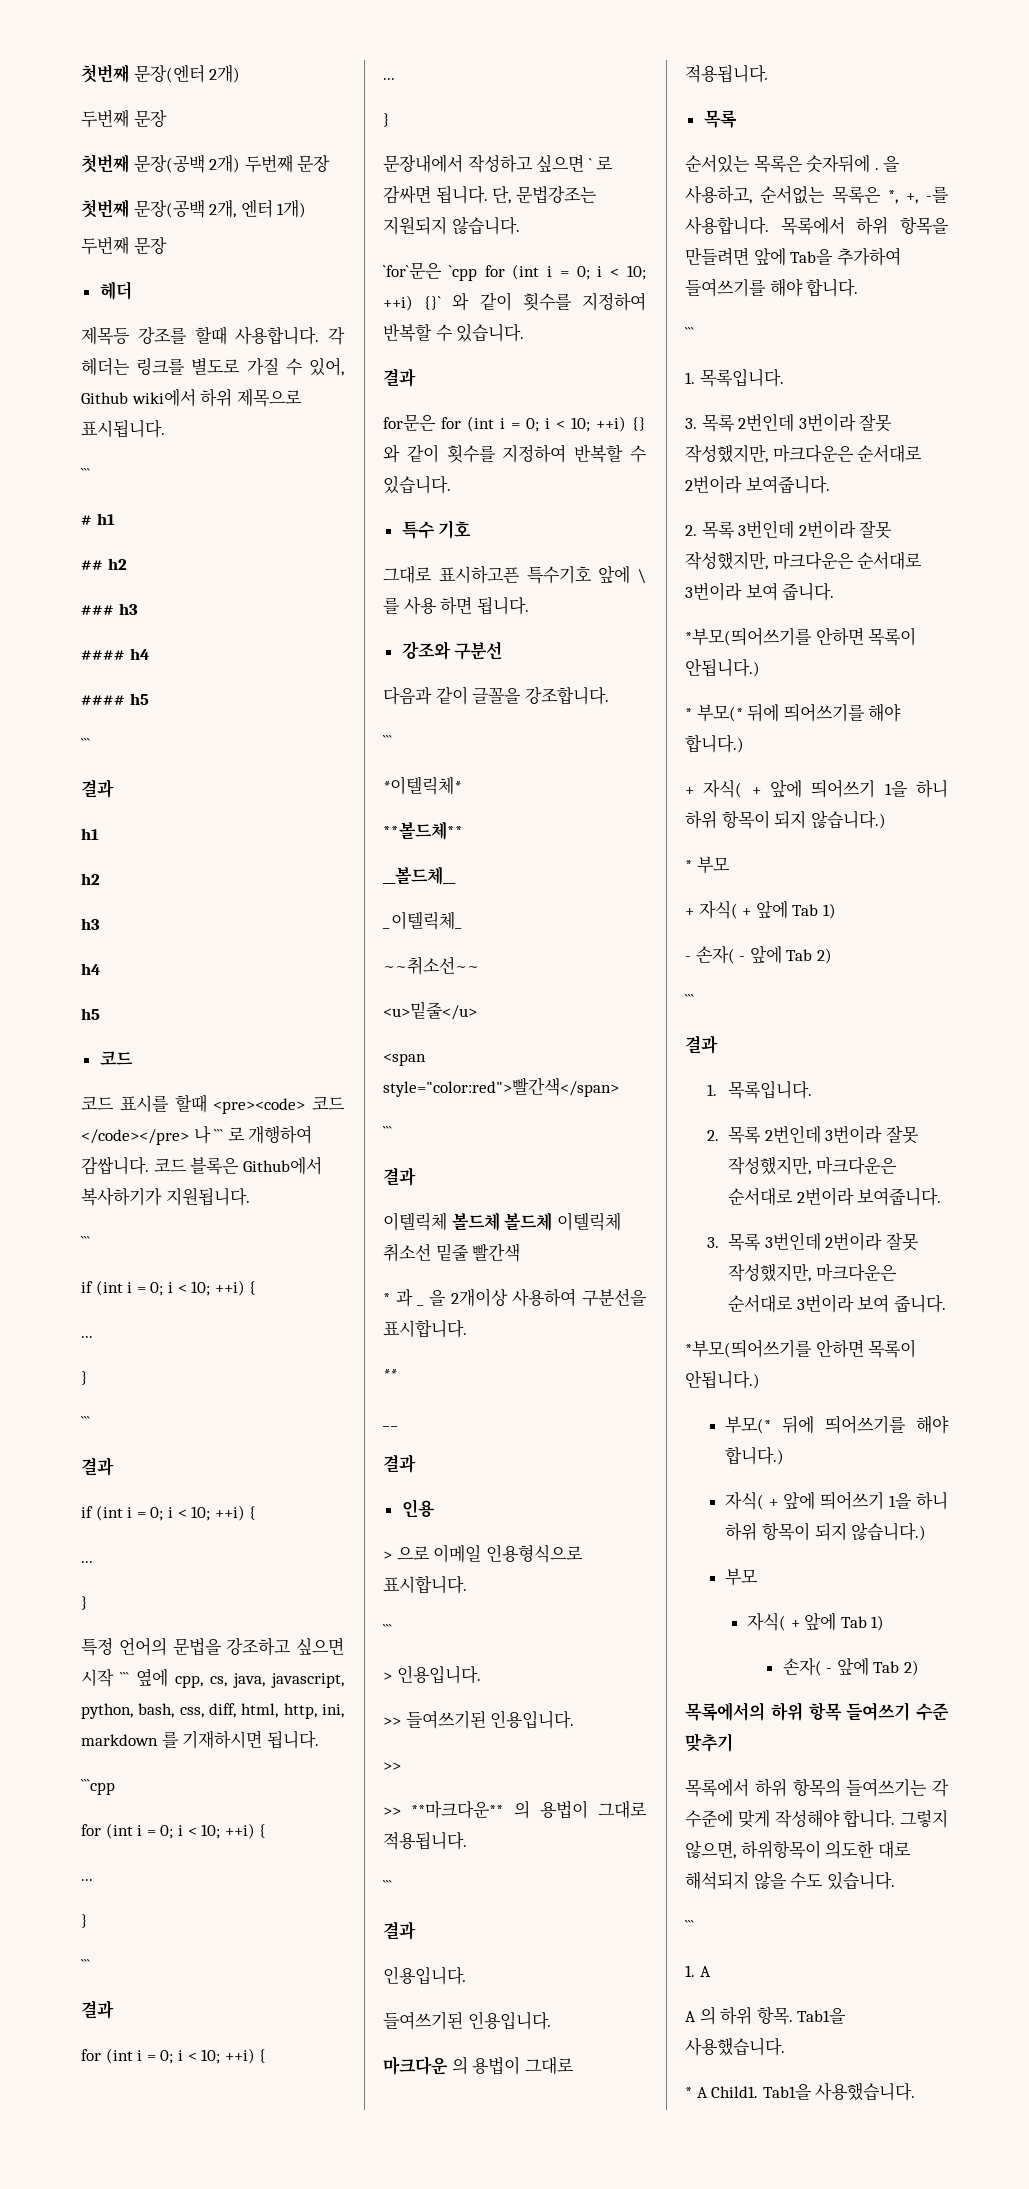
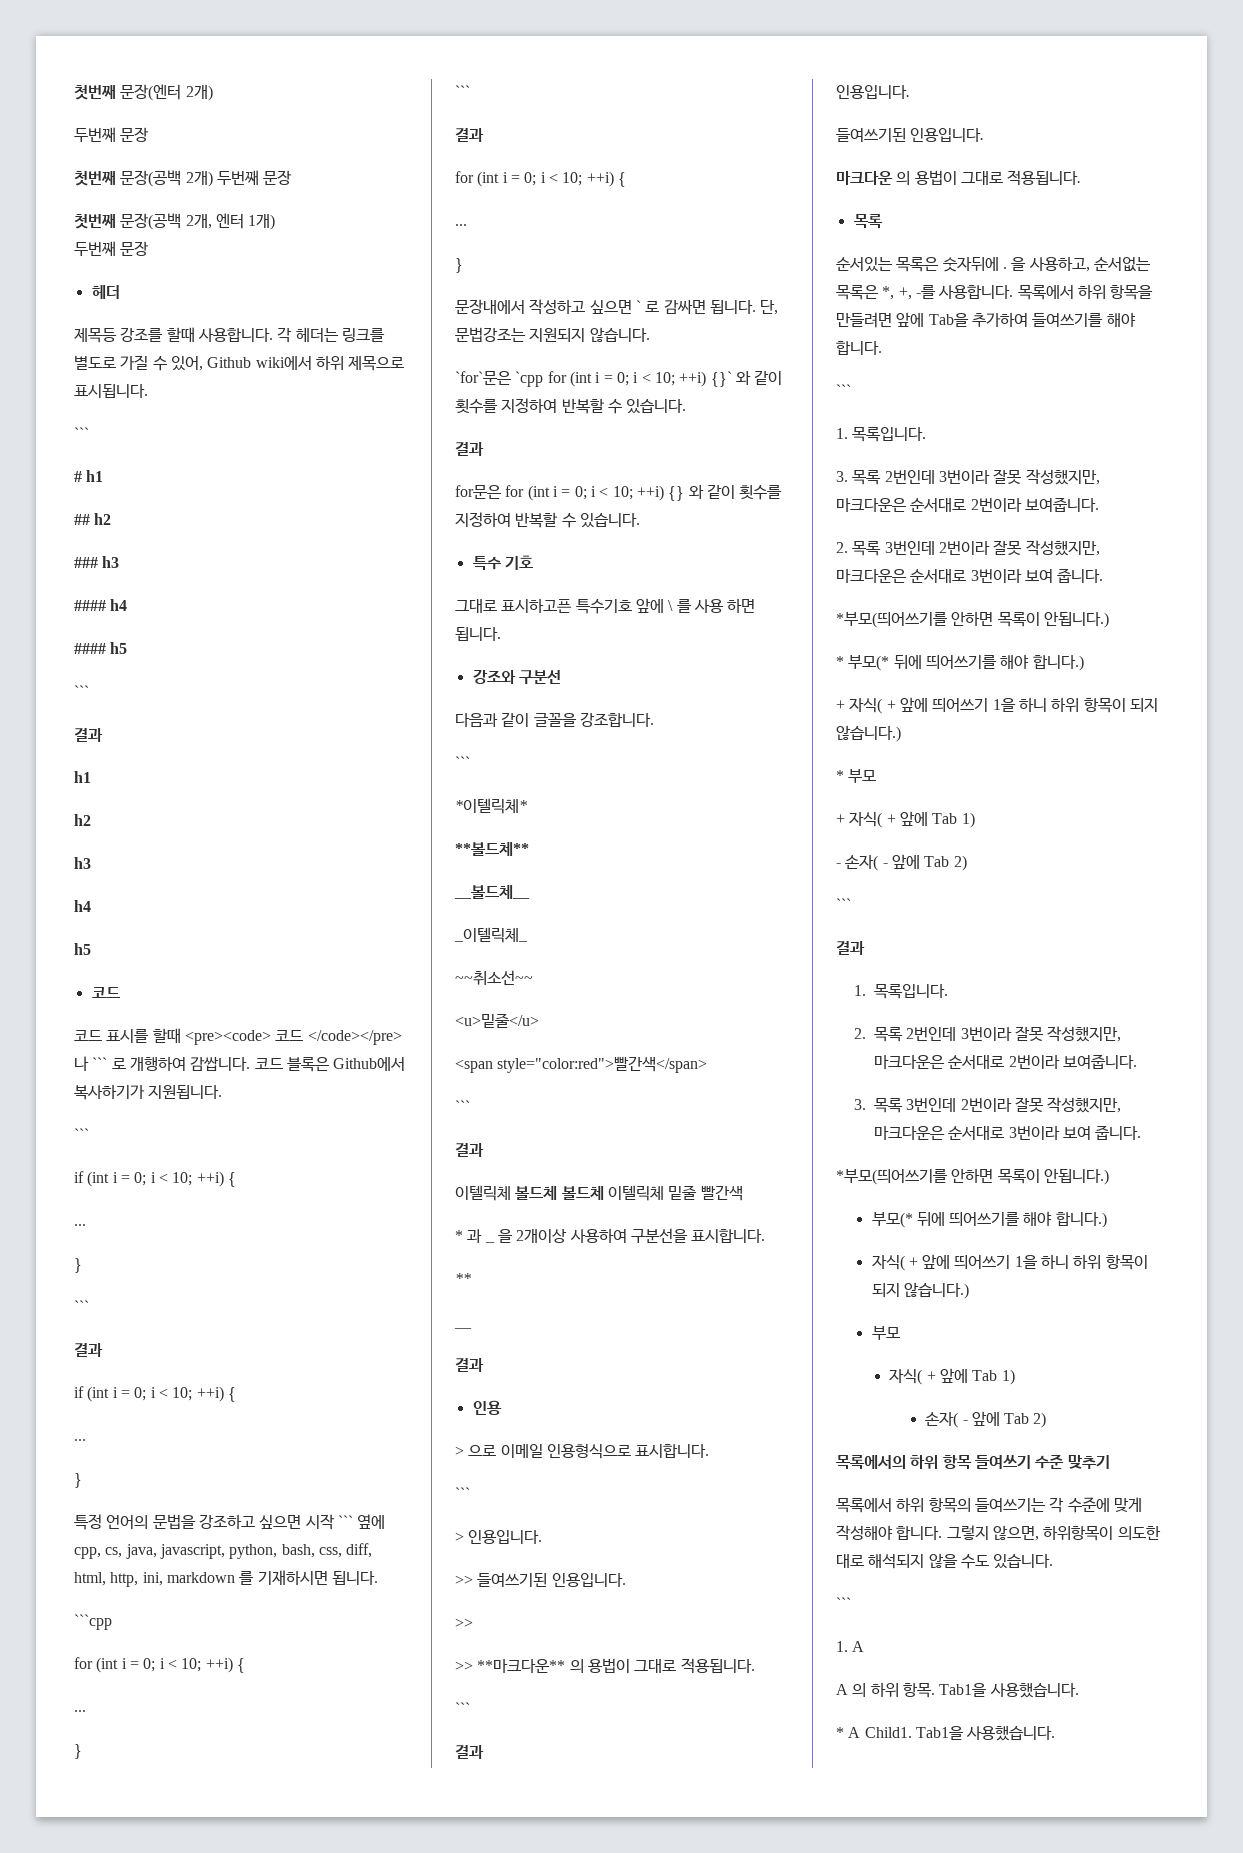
- 이텔릭체 볼드체 볼드체 이텔릭체 취소선 밑줄 빨간색
+ 이텔릭체 볼드체 볼드체 이텔릭체 밑줄 빨간색

